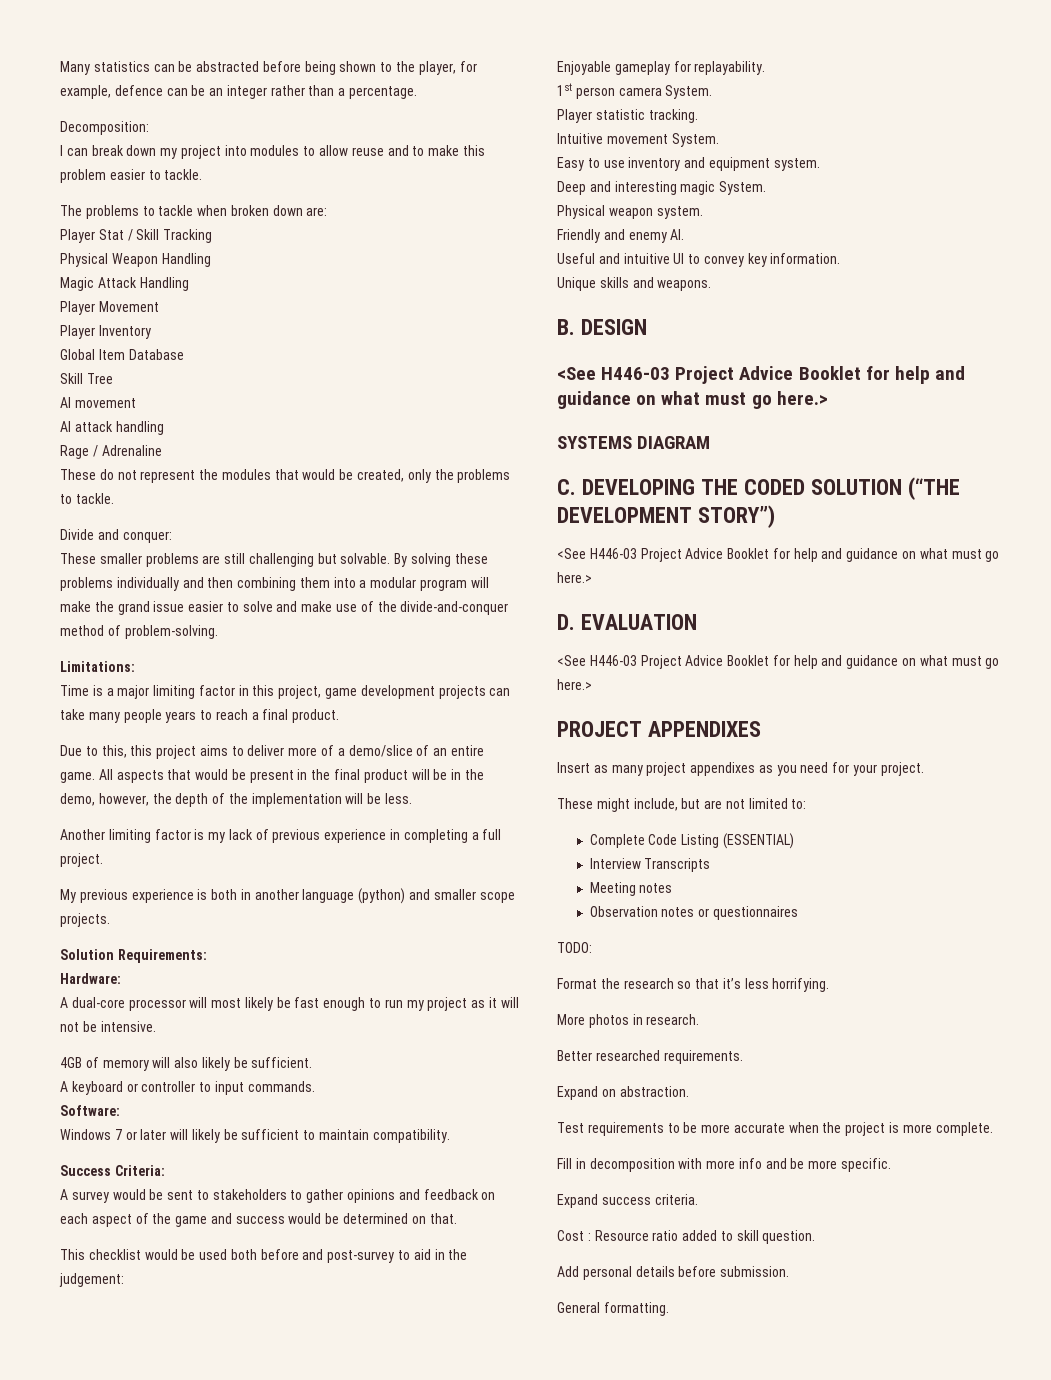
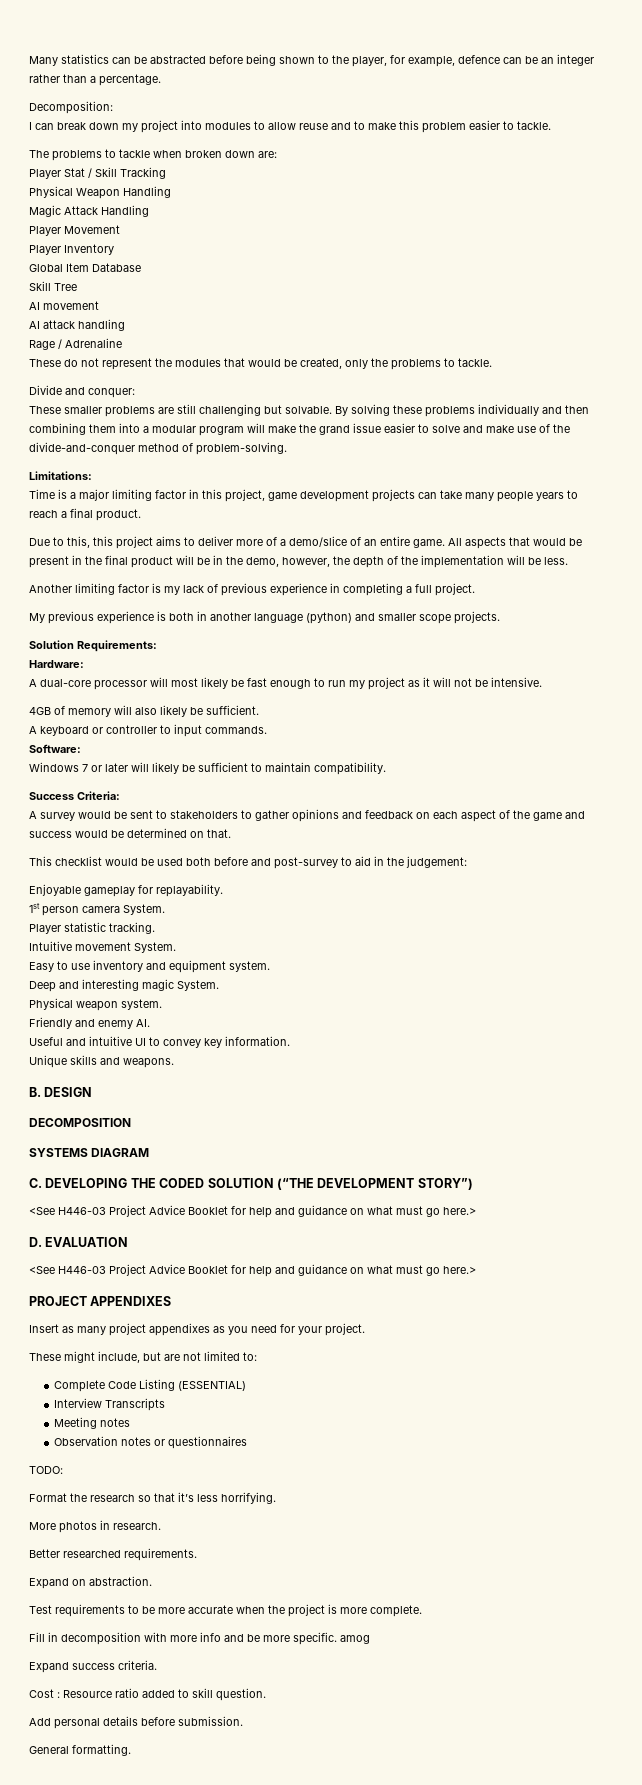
  B. DESIGN
- <See H446-03 Project Advice Booklet for help and guidance on what must go here.>
+ DECOMPOSITION
- Fill in decomposition with more info and be more specific.
+ Fill in decomposition with more info and be more specific. amog

